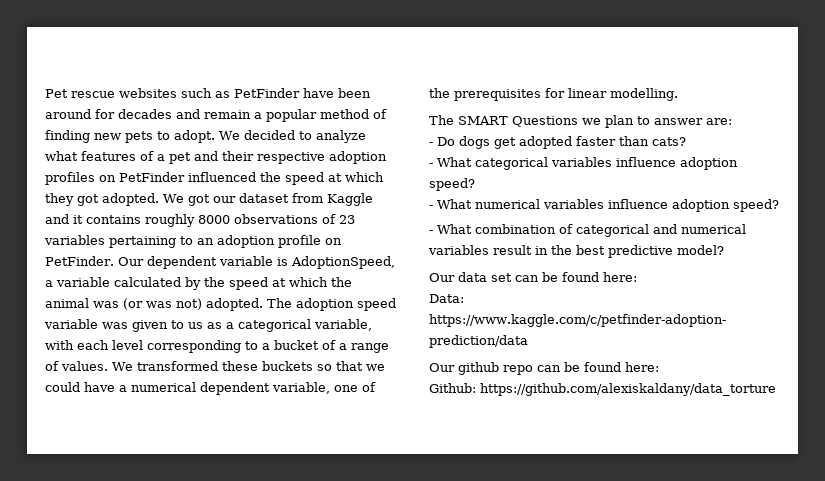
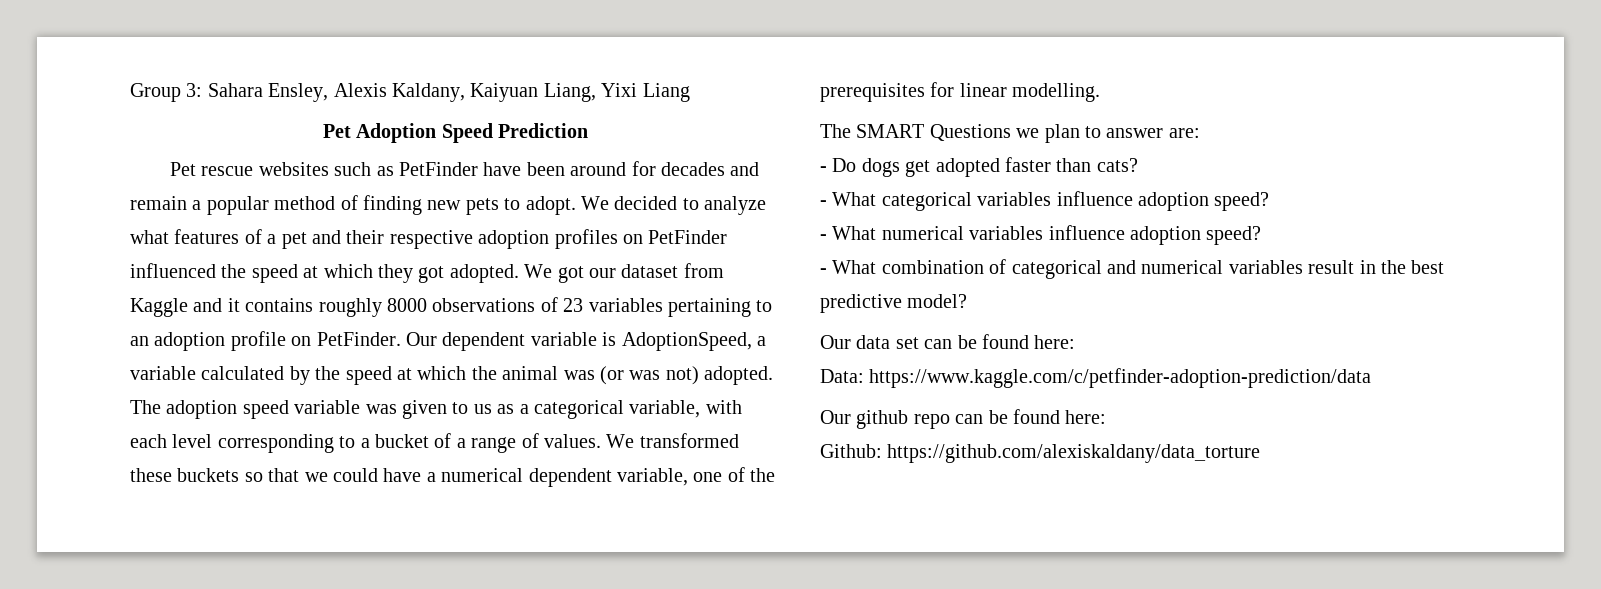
+ Group 3: Sahara Ensley, Alexis Kaldany, Kaiyuan Liang, Yixi Liang
+ Pet Adoption Speed Prediction

